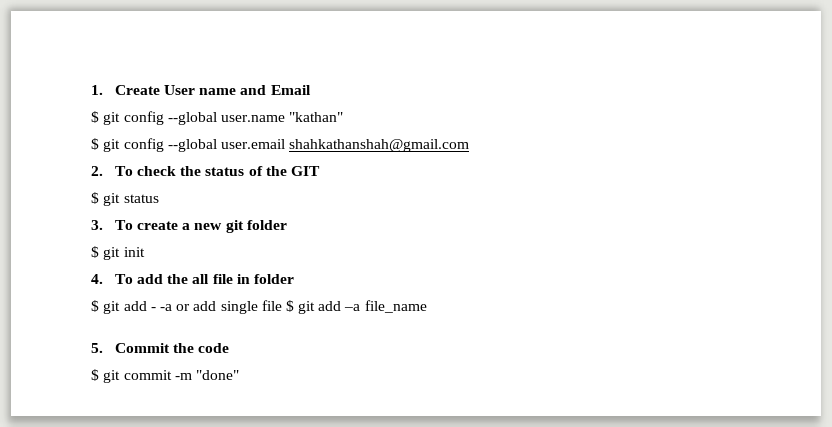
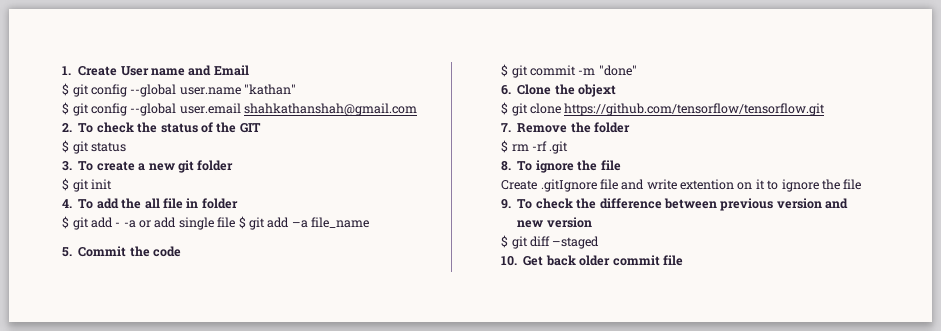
+ 6. Clone the objext
+ $ git clone https://github.com/tensorflow/tensorflow.git
+ 7. Remove the folder
+ $ rm -rf .git
+ 8. To ignore the file
+ Create .gitIgnore file and write extention on it to ignore the file
+ 9. To check the difference between previous version and new version
+ $ git diff –staged
+ 10. Get back older commit file

